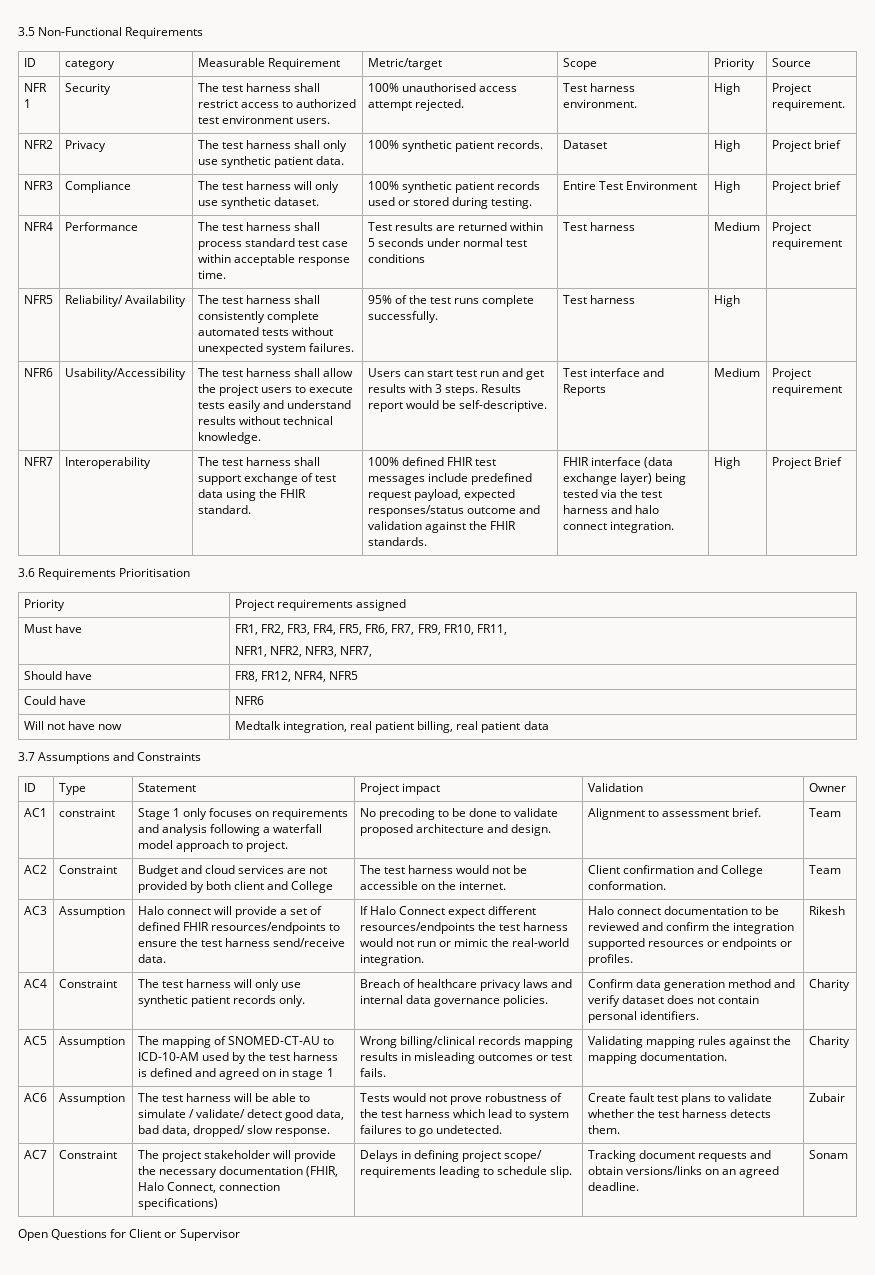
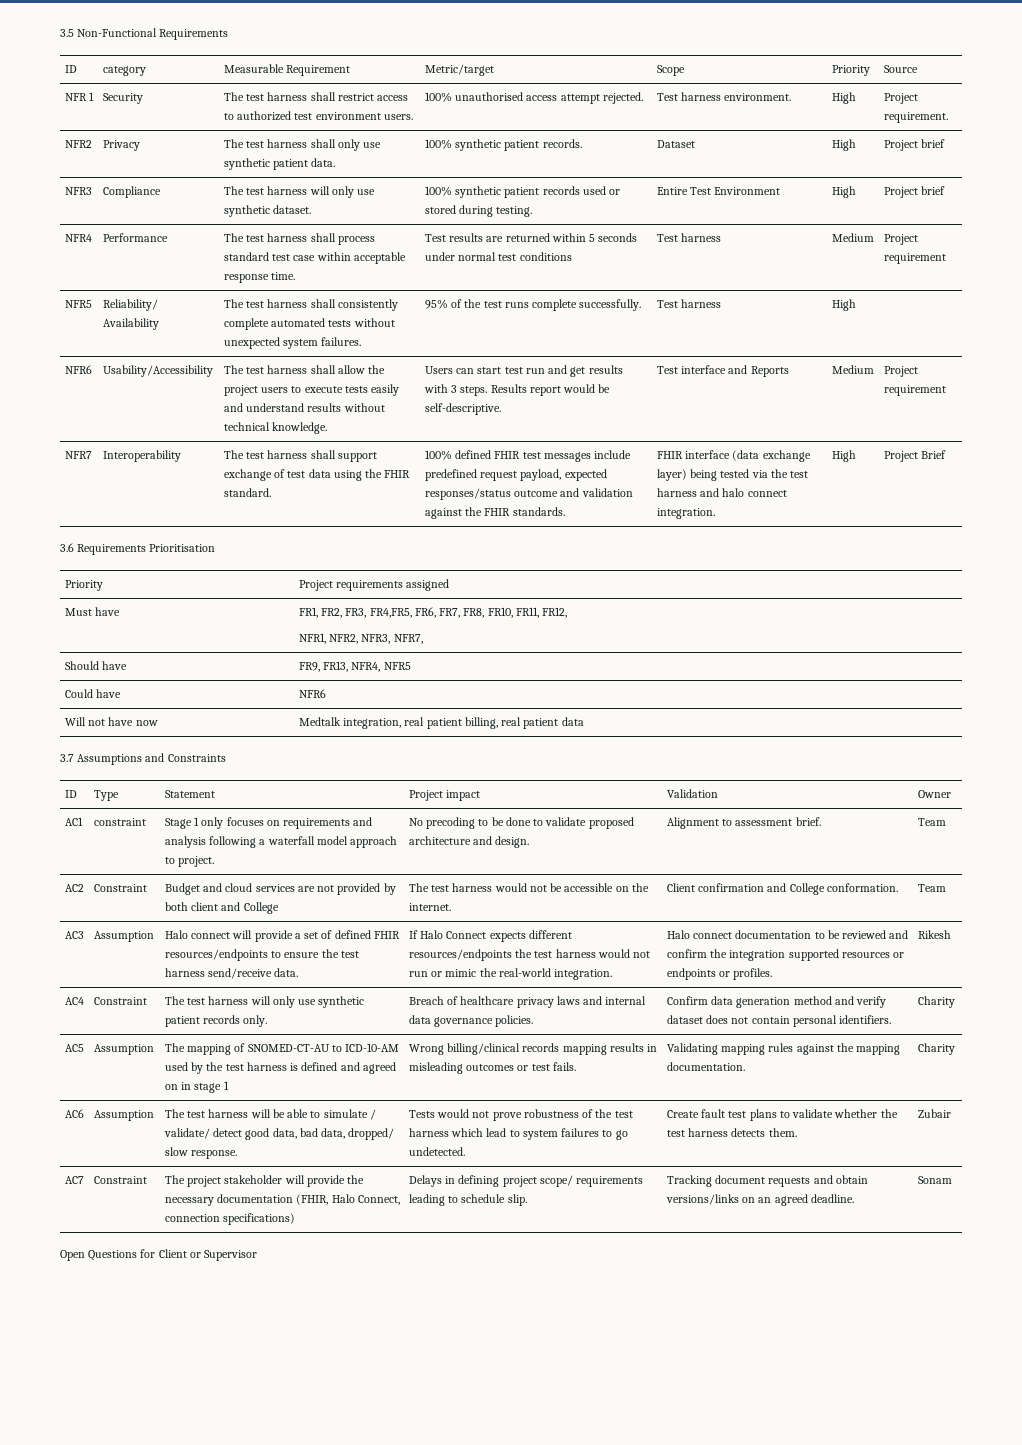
- Must have | FR1, FR2, FR3, FR4, FR5, FR6, FR7, FR9, FR10, FR11,
+ Must have | FR1, FR2, FR3, FR4,FR5, FR6, FR7, FR8, FR10, FR11, FR12,
- Should have | FR8, FR12, NFR4, NFR5
+ Should have | FR9, FR13, NFR4, NFR5
- If Halo Connect expect different resources/endpoints the test harness would not run or mimic the real-world integration.
+ If Halo Connect expects different resources/endpoints the test harness would not run or mimic the real-world integration.

